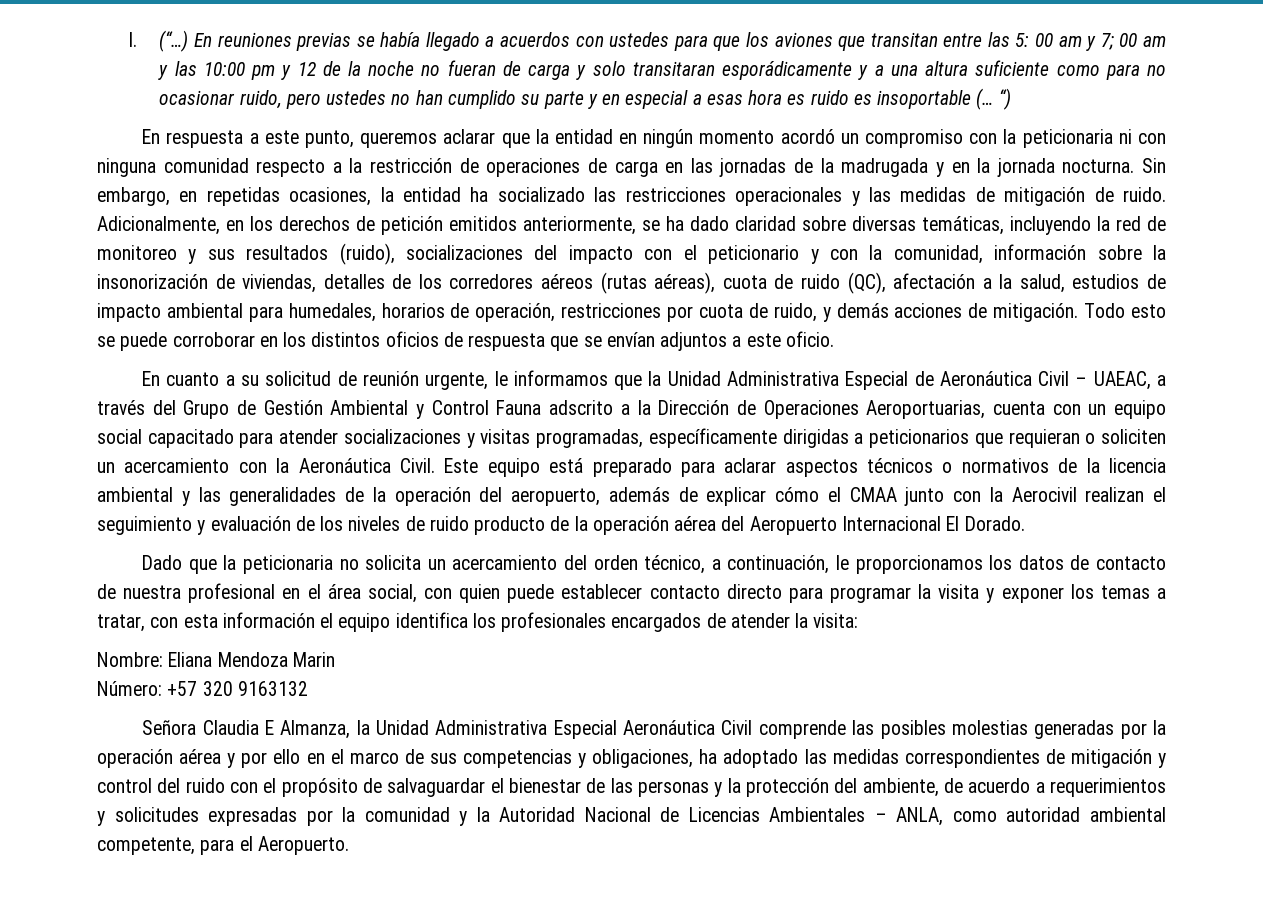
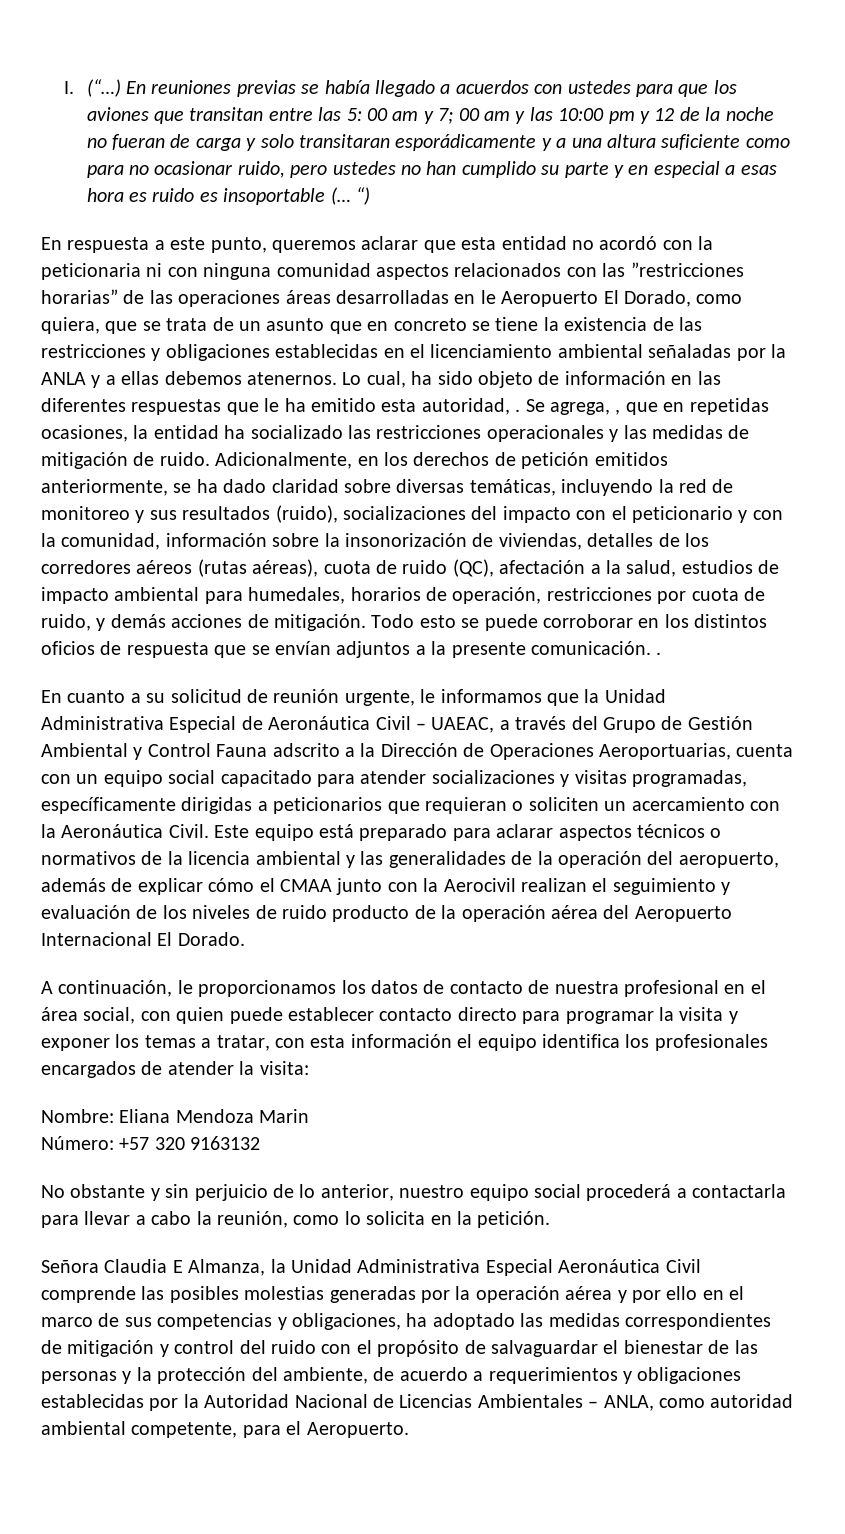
- En respuesta a este punto, queremos aclarar que la entidad en ningún momento acordó un compromiso con la peticionaria ni con ninguna comunidad respecto a la restricción de operaciones de carga en las jornadas de la madrugada y en la jornada nocturna. Sin embargo, en repetidas ocasiones, la entidad ha socializado las restricciones operacionales y las medidas de mitigación de ruido.
+ En respuesta a este punto, queremos aclarar que esta entidad no acordó con la peticionaria ni con ninguna comunidad aspectos relacionados con las ”restricciones horarias” de las operaciones áreas desarrolladas en le Aeropuerto El Dorado, como quiera, que se trata de un asunto que en concreto se tiene la existencia de las restricciones y obligaciones establecidas en el licenciamiento ambiental señaladas por la ANLA y a ellas debemos atenernos. Lo cual, ha sido objeto de información en las diferentes respuestas que le ha emitido esta autoridad, . Se agrega, , que en repetidas ocasiones, la entidad ha socializado las restricciones operacionales y las medidas de mitigación de ruido.
- Todo esto se puede corroborar en los distintos oficios de respuesta que se envían adjuntos a este oficio.
+ Todo esto se puede corroborar en los distintos oficios de respuesta que se envían adjuntos a la presente comunicación. .
- Dado que la peticionaria no solicita un acercamiento del orden técnico, a continuación, le proporcionamos los datos de contacto de nuestra profesional en el área social, con quien puede establecer contacto directo para programar la visita y exponer los temas a tratar, con esta información el equipo identifica los profesionales encargados de atender la visita:
+ A continuación, le proporcionamos los datos de contacto de nuestra profesional en el área social, con quien puede establecer contacto directo para programar la visita y exponer los temas a tratar, con esta información el equipo identifica los profesionales encargados de atender la visita:
+ No obstante y sin perjuicio de lo anterior, nuestro equipo social procederá a contactarla para llevar a cabo la reunión, como lo solicita en la petición.
- Señora Claudia E Almanza, la Unidad Administrativa Especial Aeronáutica Civil comprende las posibles molestias generadas por la operación aérea y por ello en el marco de sus competencias y obligaciones, ha adoptado las medidas correspondientes de mitigación y control del ruido con el propósito de salvaguardar el bienestar de las personas y la protección del ambiente, de acuerdo a requerimientos y solicitudes expresadas por la comunidad y la Autoridad Nacional de Licencias Ambientales – ANLA, como autoridad ambiental competente, para el Aeropuerto.
+ Señora Claudia E Almanza, la Unidad Administrativa Especial Aeronáutica Civil comprende las posibles molestias generadas por la operación aérea y por ello en el marco de sus competencias y obligaciones, ha adoptado las medidas correspondientes de mitigación y control del ruido con el propósito de salvaguardar el bienestar de las personas y la protección del ambiente, de acuerdo a requerimientos y obligaciones establecidas por la Autoridad Nacional de Licencias Ambientales – ANLA, como autoridad ambiental competente, para el Aeropuerto.

